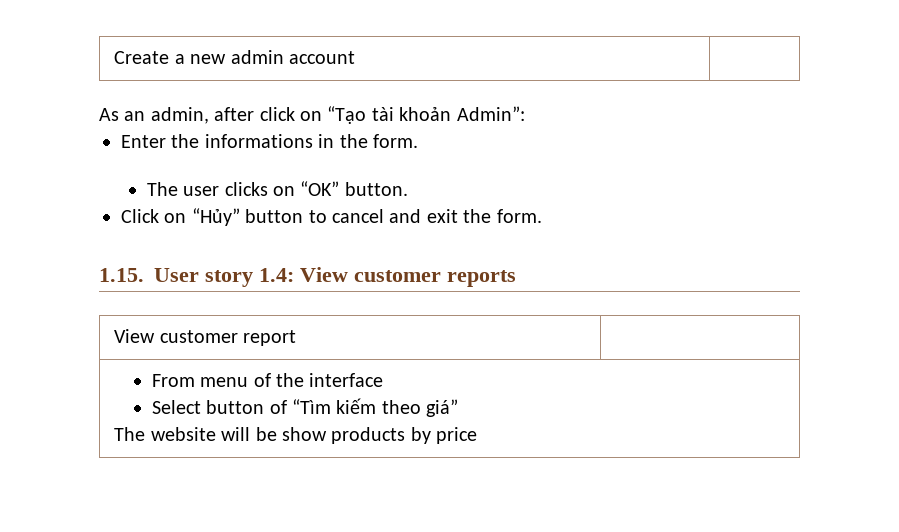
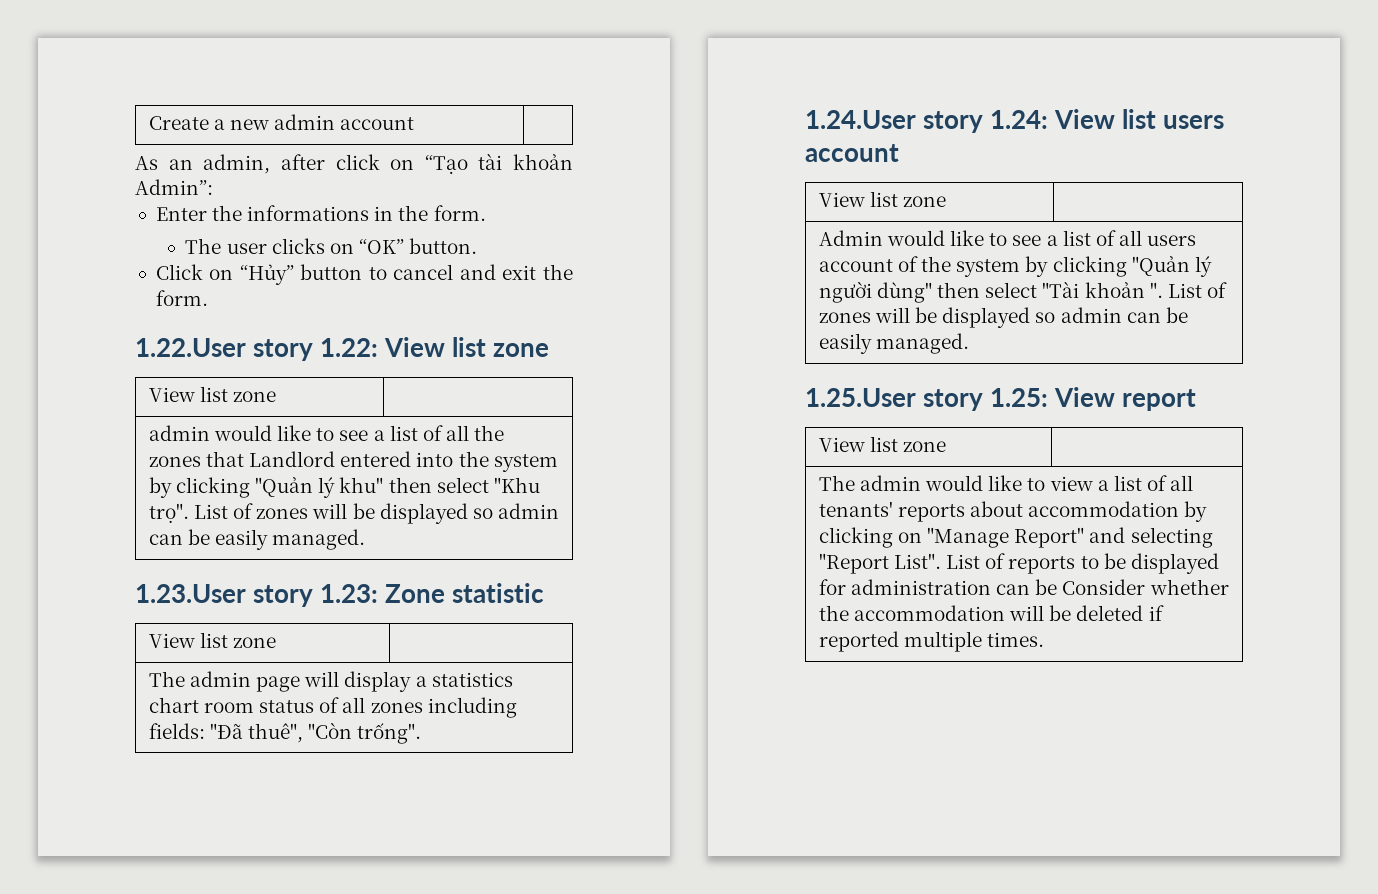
- 1.15. User story 1.4: View customer reports
- View customer report |
- From menu of the interface
- Select button of “Tìm kiếm theo giá”
- The website will be show products by price
+ 1.22.User story 1.22: View list zone
+ View list zone |
+ admin would like to see a list of all the zones that Landlord entered into the system by clicking "Quản lý khu" then select "Khu trọ". List of zones will be displayed so admin can be easily managed.
+ 1.23.User story 1.23: Zone statistic
+ View list zone |
+ The admin page will display a statistics chart room status of all zones including fields: "Đã thuê", "Còn trống".
+ 1.24.User story 1.24: View list users account
+ View list zone |
+ Admin would like to see a list of all users account of the system by clicking "Quản lý người dùng" then select "Tài khoản ". List of zones will be displayed so admin can be easily managed.
+ 1.25.User story 1.25: View report
+ View list zone |
+ The admin would like to view a list of all tenants' reports about accommodation by clicking on "Manage Report" and selecting "Report List". List of reports to be displayed for administration can be Consider whether the accommodation will be deleted if reported multiple times.

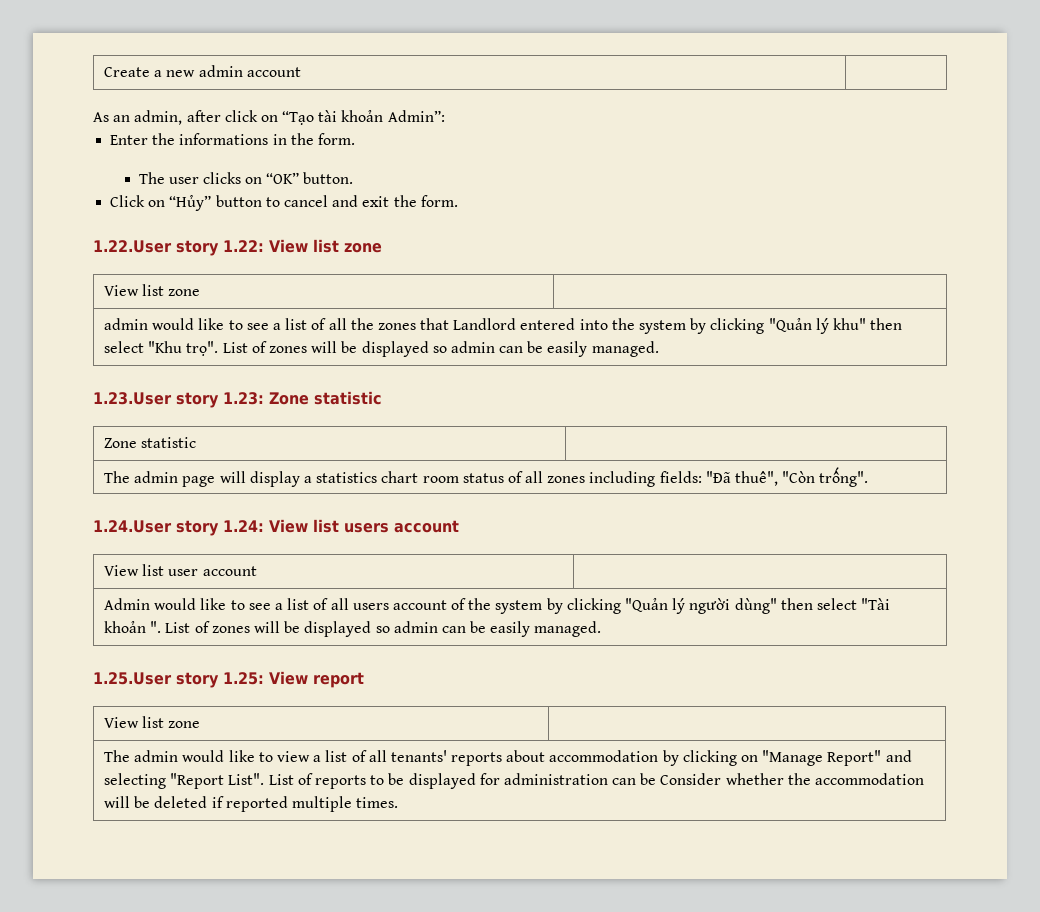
  1.23.User story 1.23: Zone statistic
- View list zone |
+ Zone statistic |
  1.24.User story 1.24: View list users account
- View list zone |
+ View list user account |

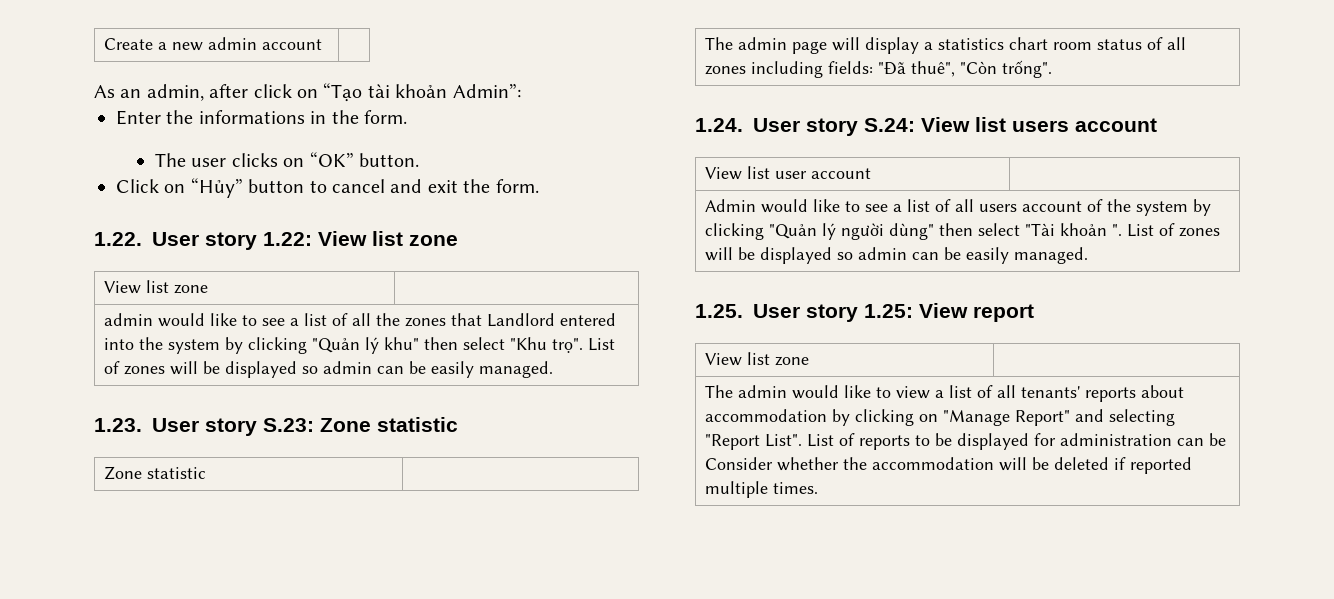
- 1.22.User story 1.22: View list zone
+ 1.22. User story 1.22: View list zone
- 1.23.User story 1.23: Zone statistic
+ 1.23. User story S.23: Zone statistic
- 1.24.User story 1.24: View list users account
+ 1.24. User story S.24: View list users account
- 1.25.User story 1.25: View report
+ 1.25. User story 1.25: View report

